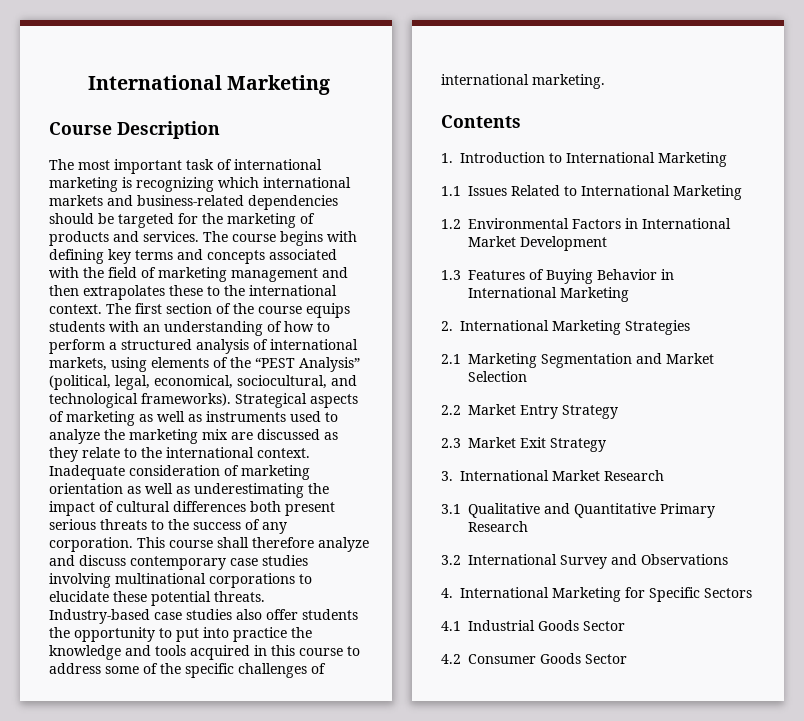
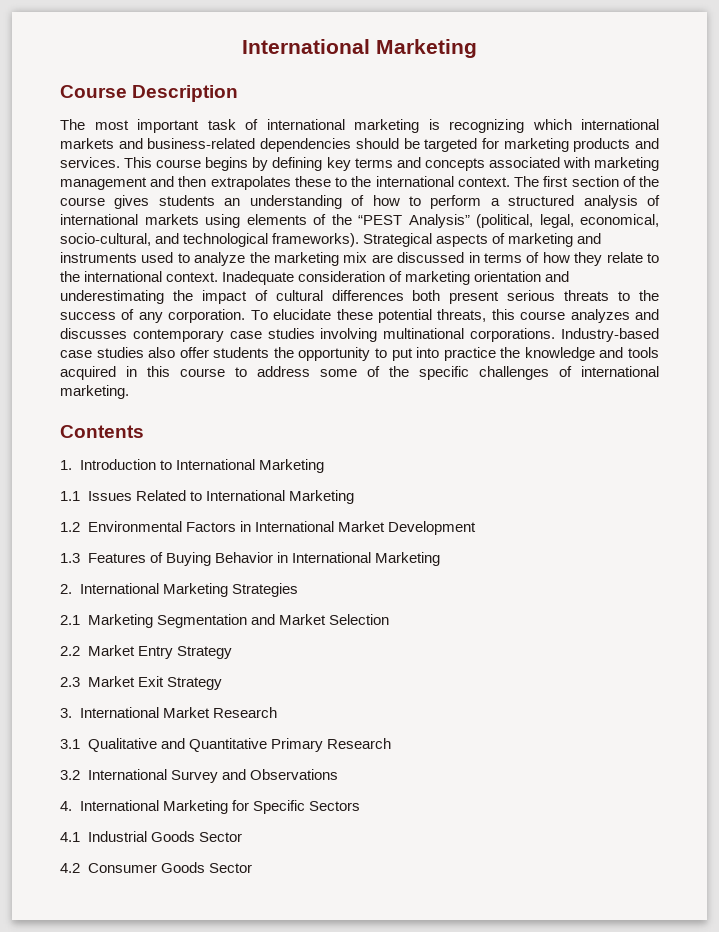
- The most important task of international marketing is recognizing which international markets and business-related dependencies should be targeted for the marketing of products and services.
+ The most important task of international marketing is recognizing which international markets and business-related dependencies should be targeted for marketing products and services.
- The course begins with defining key terms and concepts associated with the field of marketing management and then extrapolates these to the international context.
+ This course begins by defining key terms and concepts associated with marketing management and then extrapolates these to the international context.
- The first section of the course equips students with an understanding of how to perform a structured analysis of international markets, using elements of the “PEST Analysis” (political, legal, economical, sociocultural, and technological frameworks).
+ The first section of the course gives students an understanding of how to perform a structured analysis of international markets using elements of the “PEST Analysis” (political, legal, economical, socio-cultural, and technological frameworks).
- Strategical aspects of marketing as well as instruments used to analyze the marketing mix are discussed as they relate to the international context.
+ Strategical aspects of marketing and instruments used to analyze the marketing mix are discussed in terms of how they relate to the international context.
- Inadequate consideration of marketing orientation as well as underestimating the impact of cultural differences both present serious threats to the success of any corporation.
+ Inadequate consideration of marketing orientation and underestimating the impact of cultural differences both present serious threats to the success of any corporation.
- This course shall therefore analyze and discuss contemporary case studies involving multinational corporations to elucidate these potential threats.
+ To elucidate these potential threats, this course analyzes and discusses contemporary case studies involving multinational corporations.

